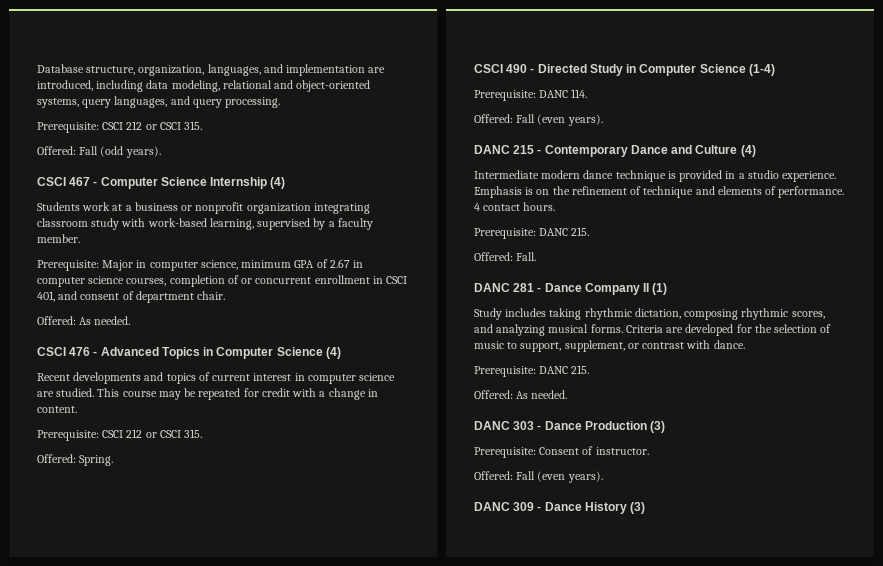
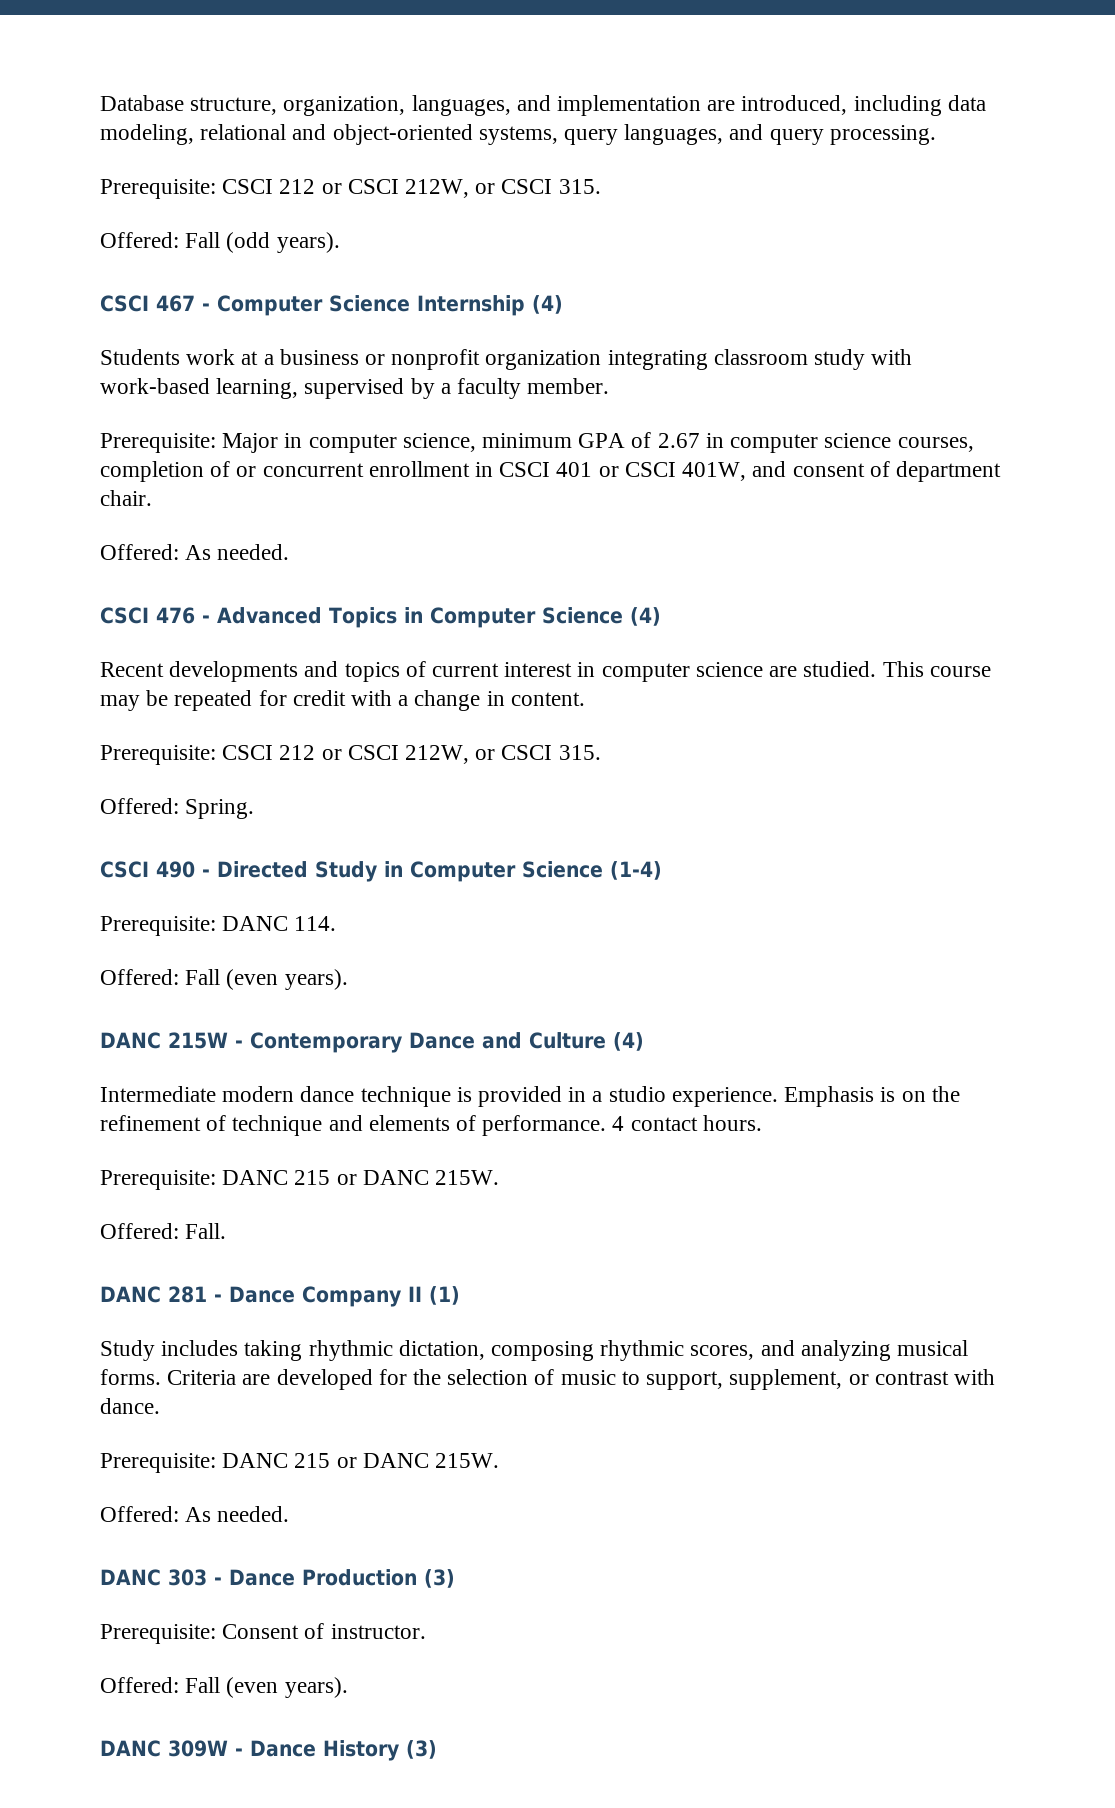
  Database structure, organization, languages, and implementation are introduced, including data modeling, relational and object-oriented systems, query languages, and query processing.
- Prerequisite: CSCI 212 or CSCI 315.
+ Prerequisite: CSCI 212 or CSCI 212W, or CSCI 315.
- Prerequisite: Major in computer science, minimum GPA of 2.67 in computer science courses, completion of or concurrent enrollment in CSCI 401, and consent of department chair.
+ Prerequisite: Major in computer science, minimum GPA of 2.67 in computer science courses, completion of or concurrent enrollment in CSCI 401 or CSCI 401W, and consent of department chair.
  This course may be repeated for credit with a change in content.
- Prerequisite: CSCI 212 or CSCI 315.
+ Prerequisite: CSCI 212 or CSCI 212W, or CSCI 315.
- DANC 215 - Contemporary Dance and Culture (4)
+ DANC 215W - Contemporary Dance and Culture (4)
  4 contact hours.
- Prerequisite: DANC 215.
+ Prerequisite: DANC 215 or DANC 215W.
  Criteria are developed for the selection of music to support, supplement, or contrast with dance.
- Prerequisite: DANC 215.
+ Prerequisite: DANC 215 or DANC 215W.
- DANC 309 - Dance History (3)
+ DANC 309W - Dance History (3)

